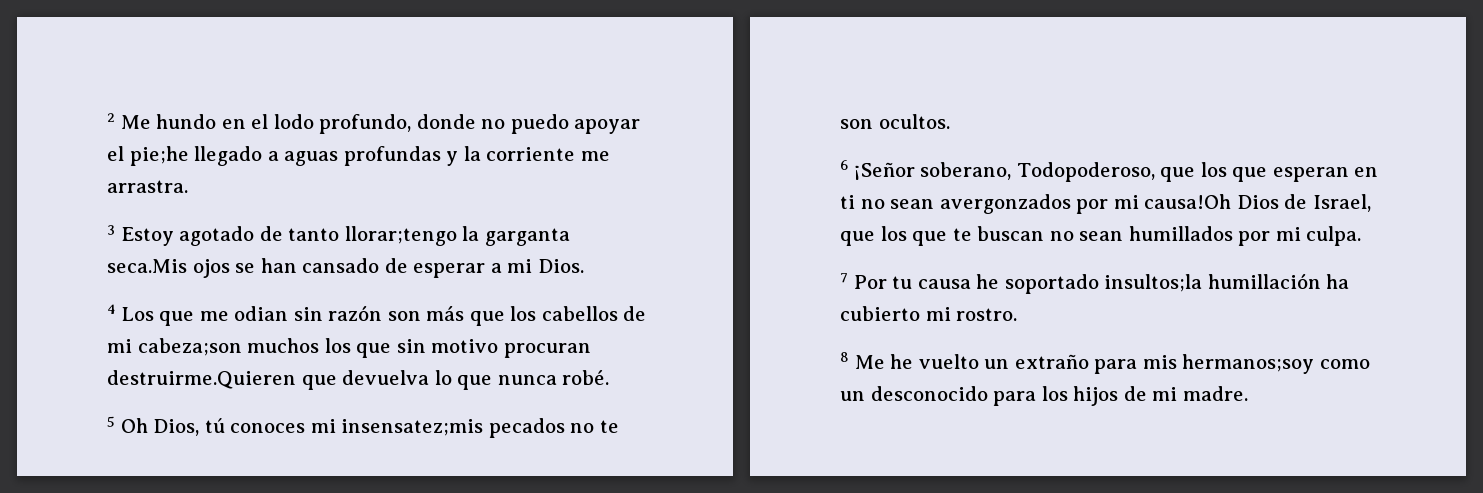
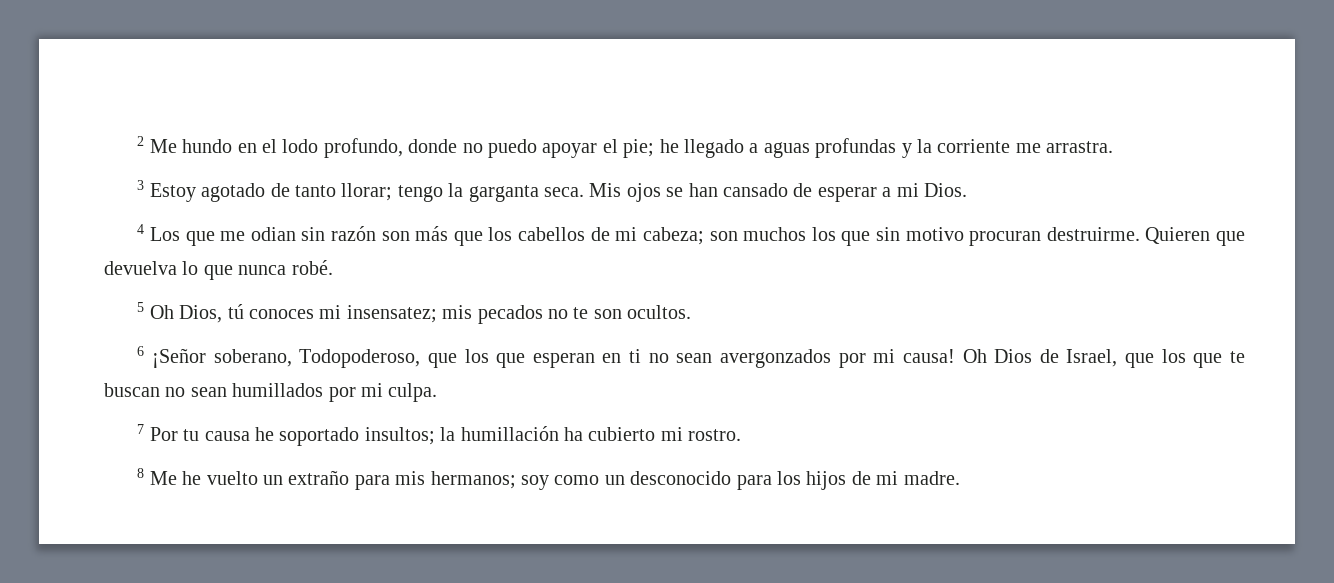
- 2 Me hundo en el lodo profundo, donde no puedo apoyar el pie;he llegado a aguas profundas y la corriente me arrastra.
+ 2 Me hundo en el lodo profundo, donde no puedo apoyar el pie; he llegado a aguas profundas y la corriente me arrastra.
- 3 Estoy agotado de tanto llorar;tengo la garganta seca.Mis ojos se han cansado de esperar a mi Dios.
+ 3 Estoy agotado de tanto llorar; tengo la garganta seca. Mis ojos se han cansado de esperar a mi Dios.
- 4 Los que me odian sin razón son más que los cabellos de mi cabeza;son muchos los que sin motivo procuran destruirme.Quieren que devuelva lo que nunca robé.
+ 4 Los que me odian sin razón son más que los cabellos de mi cabeza; son muchos los que sin motivo procuran destruirme. Quieren que devuelva lo que nunca robé.
- 5 Oh Dios, tú conoces mi insensatez;mis pecados no te son ocultos.
+ 5 Oh Dios, tú conoces mi insensatez; mis pecados no te son ocultos.
- 6 ¡Señor soberano, Todopoderoso, que los que esperan en ti no sean avergonzados por mi causa!Oh Dios de Israel, que los que te buscan no sean humillados por mi culpa.
+ 6 ¡Señor soberano, Todopoderoso, que los que esperan en ti no sean avergonzados por mi causa! Oh Dios de Israel, que los que te buscan no sean humillados por mi culpa.
- 7 Por tu causa he soportado insultos;la humillación ha cubierto mi rostro.
+ 7 Por tu causa he soportado insultos; la humillación ha cubierto mi rostro.
- 8 Me he vuelto un extraño para mis hermanos;soy como un desconocido para los hijos de mi madre.
+ 8 Me he vuelto un extraño para mis hermanos; soy como un desconocido para los hijos de mi madre.

